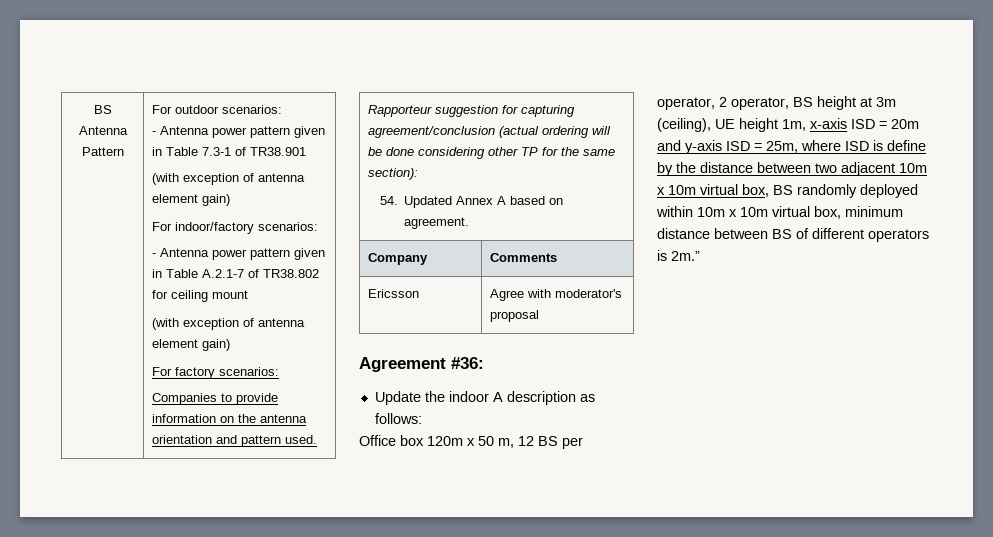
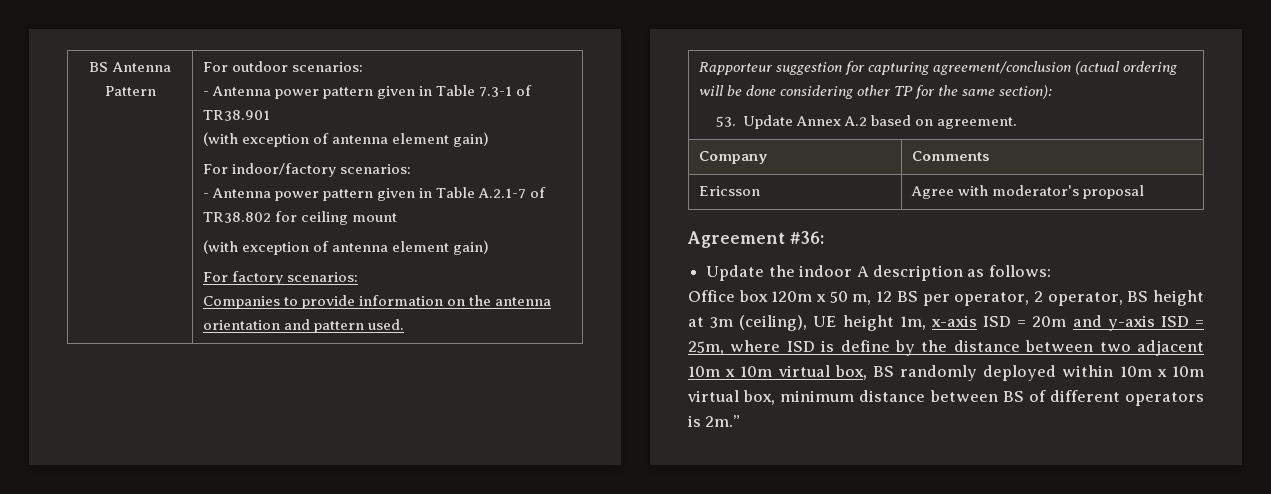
  Rapporteur suggestion for capturing agreement/conclusion (actual ordering will be done considering other TP for the same section):
- 54. Updated Annex A based on agreement.
+ 53. Update Annex A.2 based on agreement.

